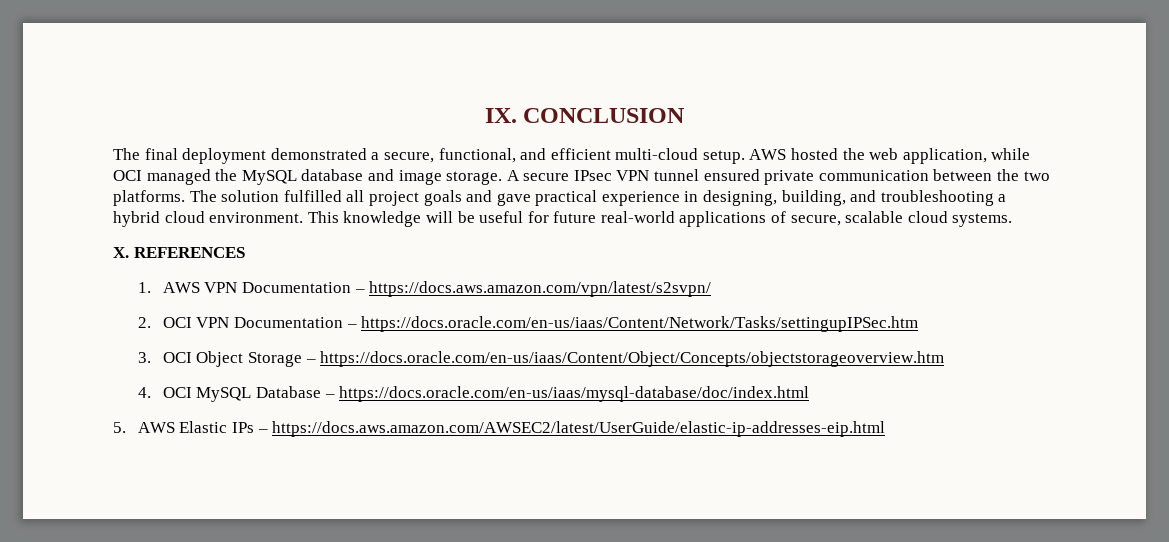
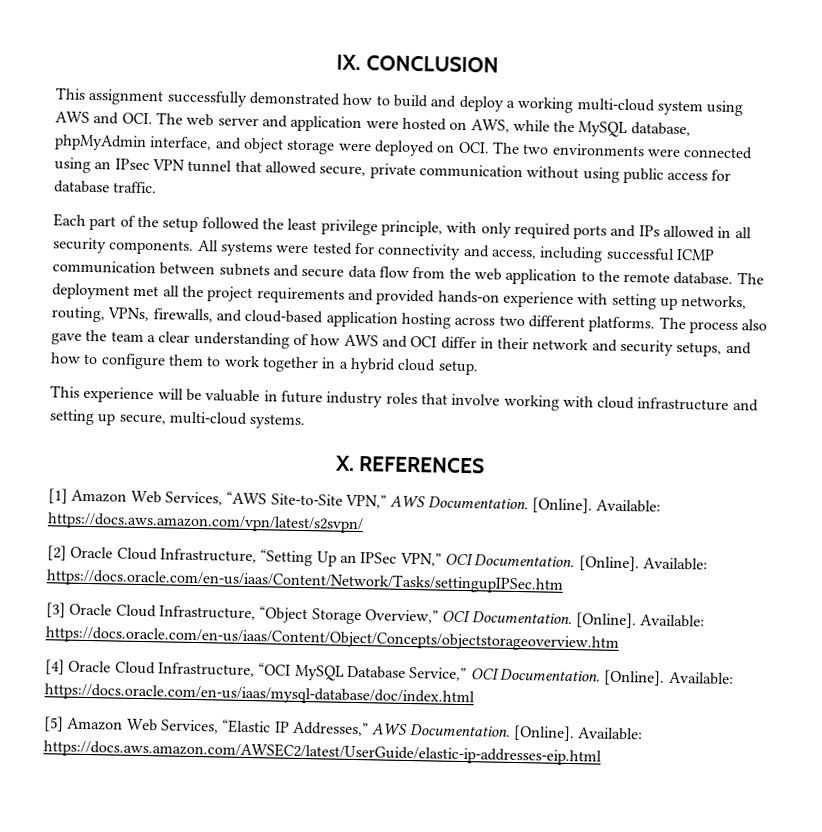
- The final deployment demonstrated a secure, functional, and efficient multi-cloud setup. AWS hosted the web application, while OCI managed the MySQL database and image storage. A secure IPsec VPN tunnel ensured private communication between the two platforms. The solution fulfilled all project goals and gave practical experience in designing, building, and troubleshooting a hybrid cloud environment. This knowledge will be useful for future real-world applications of secure, scalable cloud systems.
+ This assignment successfully demonstrated how to build and deploy a working multi-cloud system using AWS and OCI. The web server and application were hosted on AWS, while the MySQL database, phpMyAdmin interface, and object storage were deployed on OCI. The two environments were connected using an IPsec VPN tunnel that allowed secure, private communication without using public access for database traffic.
+ Each part of the setup followed the least privilege principle, with only required ports and IPs allowed in all security components. All systems were tested for connectivity and access, including successful ICMP communication between subnets and secure data flow from the web application to the remote database. The deployment met all the project requirements and provided hands-on experience with setting up networks, routing, VPNs, firewalls, and cloud-based application hosting across two different platforms. The process also gave the team a clear understanding of how AWS and OCI differ in their network and security setups, and how to configure them to work together in a hybrid cloud setup.
+ This experience will be valuable in future industry roles that involve working with cloud infrastructure and setting up secure, multi-cloud systems.
  X. REFERENCES
- 1. AWS VPN Documentation – https://docs.aws.amazon.com/vpn/latest/s2svpn/
- 2. OCI VPN Documentation – https://docs.oracle.com/en-us/iaas/Content/Network/Tasks/settingupIPSec.htm
- 3. OCI Object Storage – https://docs.oracle.com/en-us/iaas/Content/Object/Concepts/objectstorageoverview.htm
- 4. OCI MySQL Database – https://docs.oracle.com/en-us/iaas/mysql-database/doc/index.html
- 5. AWS Elastic IPs – https://docs.aws.amazon.com/AWSEC2/latest/UserGuide/elastic-ip-addresses-eip.html
+ [1] Amazon Web Services, “AWS Site-to-Site VPN,” AWS Documentation. [Online]. Available: https://docs.aws.amazon.com/vpn/latest/s2svpn/
+ [2] Oracle Cloud Infrastructure, “Setting Up an IPSec VPN,” OCI Documentation. [Online]. Available: https://docs.oracle.com/en-us/iaas/Content/Network/Tasks/settingupIPSec.htm
+ [3] Oracle Cloud Infrastructure, “Object Storage Overview,” OCI Documentation. [Online]. Available: https://docs.oracle.com/en-us/iaas/Content/Object/Concepts/objectstorageoverview.htm
+ [4] Oracle Cloud Infrastructure, “OCI MySQL Database Service,” OCI Documentation. [Online]. Available: https://docs.oracle.com/en-us/iaas/mysql-database/doc/index.html
+ [5] Amazon Web Services, “Elastic IP Addresses,” AWS Documentation. [Online]. Available: https://docs.aws.amazon.com/AWSEC2/latest/UserGuide/elastic-ip-addresses-eip.html

